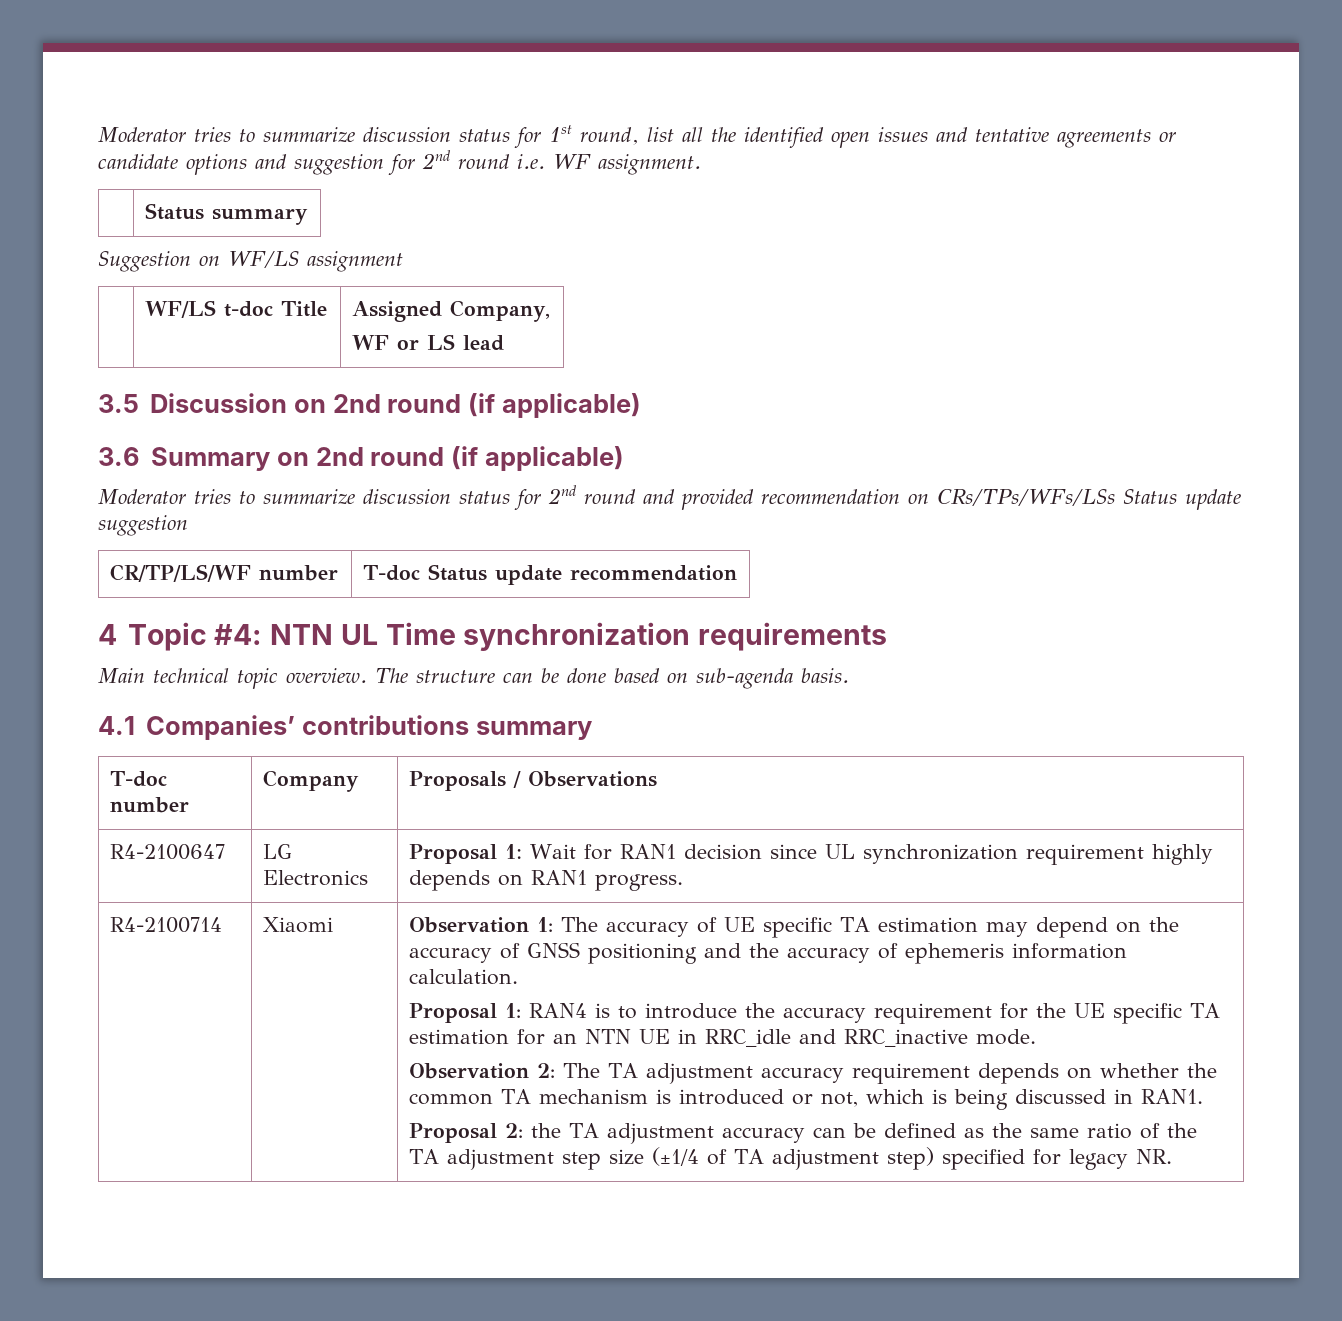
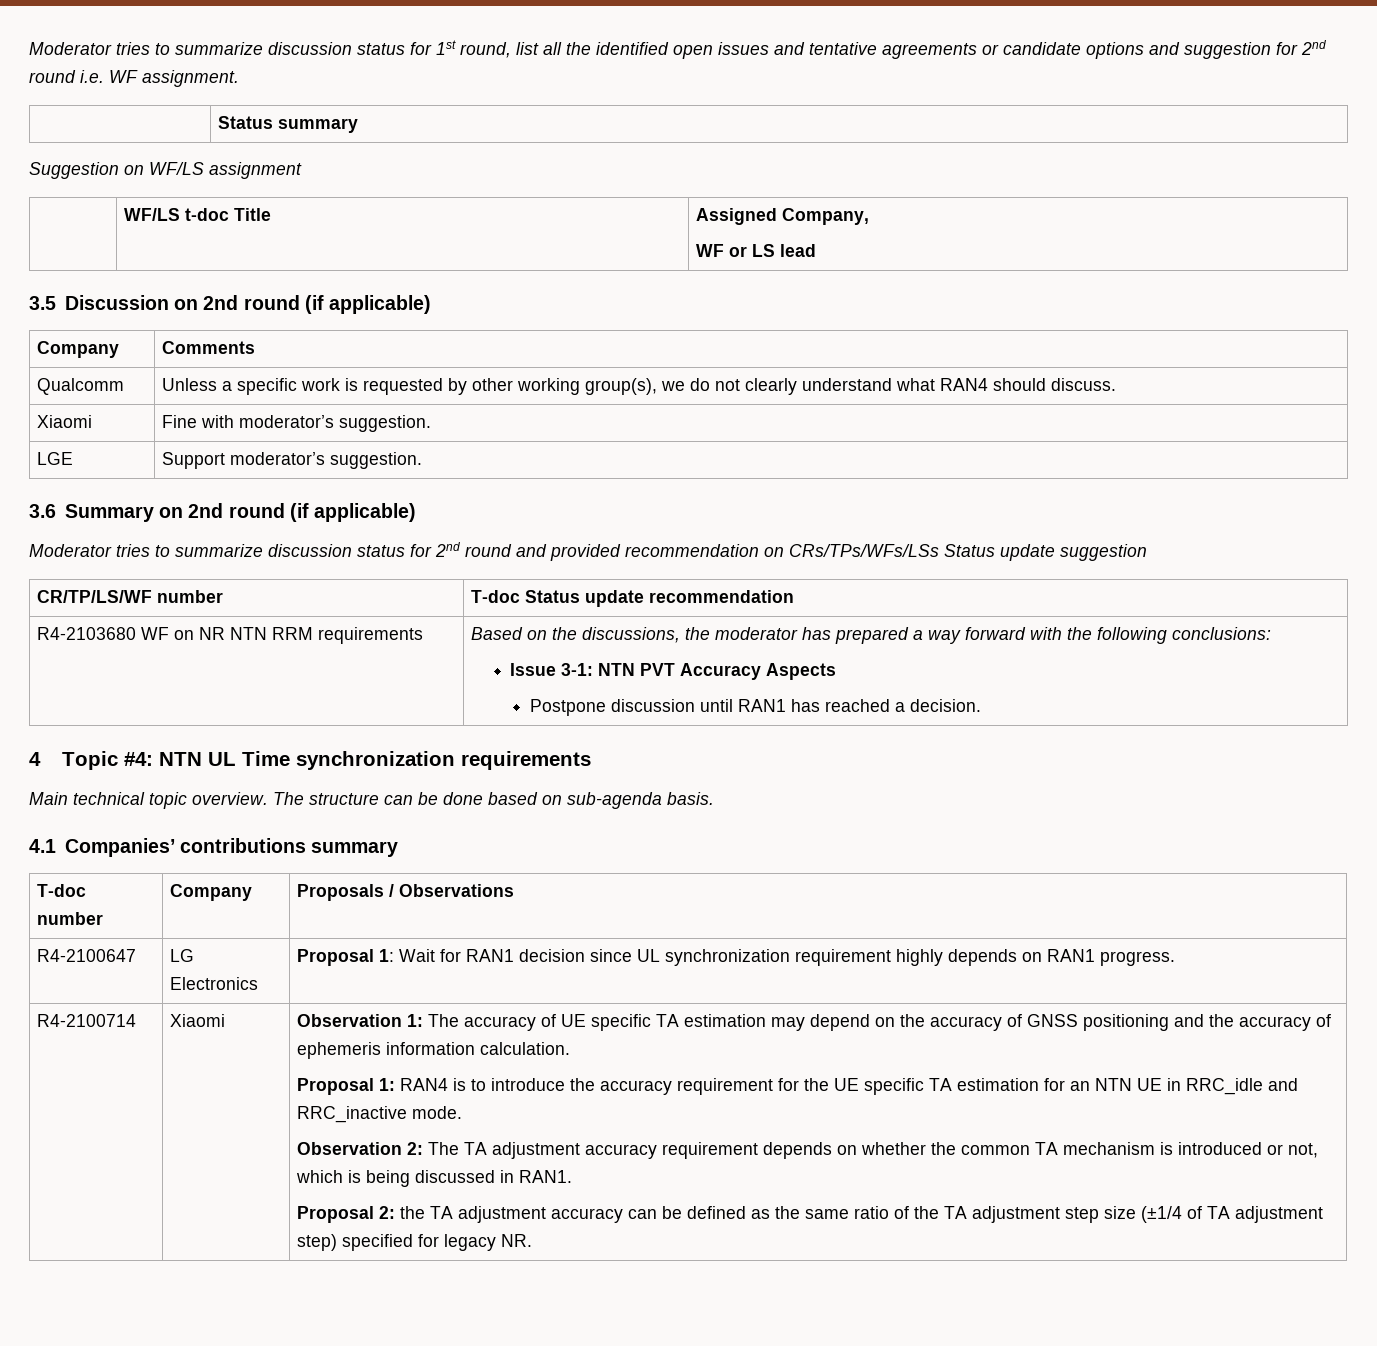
+ Company | Comments
+ Qualcomm | Unless a specific work is requested by other working group(s), we do not clearly understand what RAN4 should discuss.
+ Xiaomi | Fine with moderator’s suggestion.
+ LGE | Support moderator’s suggestion.
+ R4-2103680 WF on NR NTN RRM requirements | Based on the discussions, the moderator has prepared a way forward with the following conclusions:
+ Issue 3-1: NTN PVT Accuracy Aspects
+ Postpone discussion until RAN1 has reached a decision.

